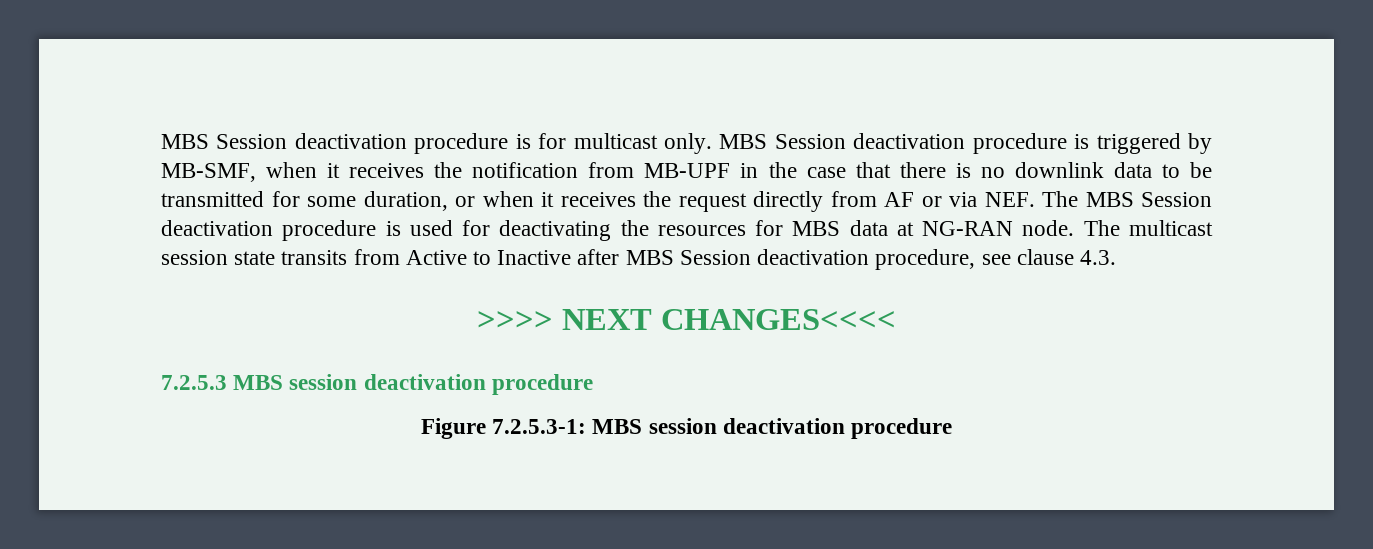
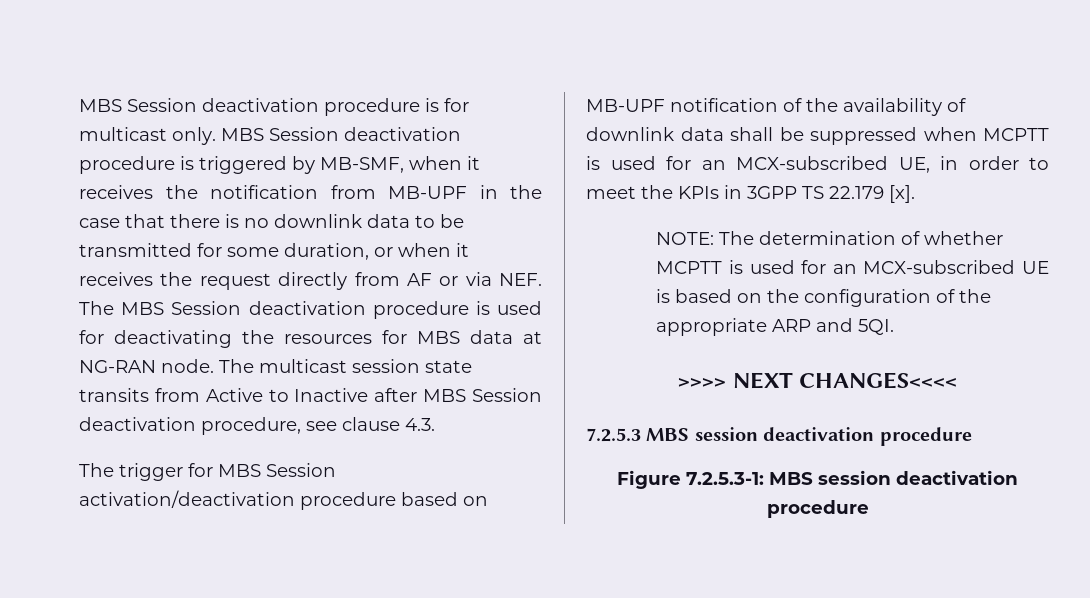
+ The trigger for MBS Session activation/deactivation procedure based on MB-UPF notification of the availability of downlink data shall be suppressed when MCPTT is used for an MCX-subscribed UE, in order to meet the KPIs in 3GPP TS 22.179 [x].
+ NOTE: The determination of whether MCPTT is used for an MCX-subscribed UE is based on the configuration of the appropriate ARP and 5QI.

